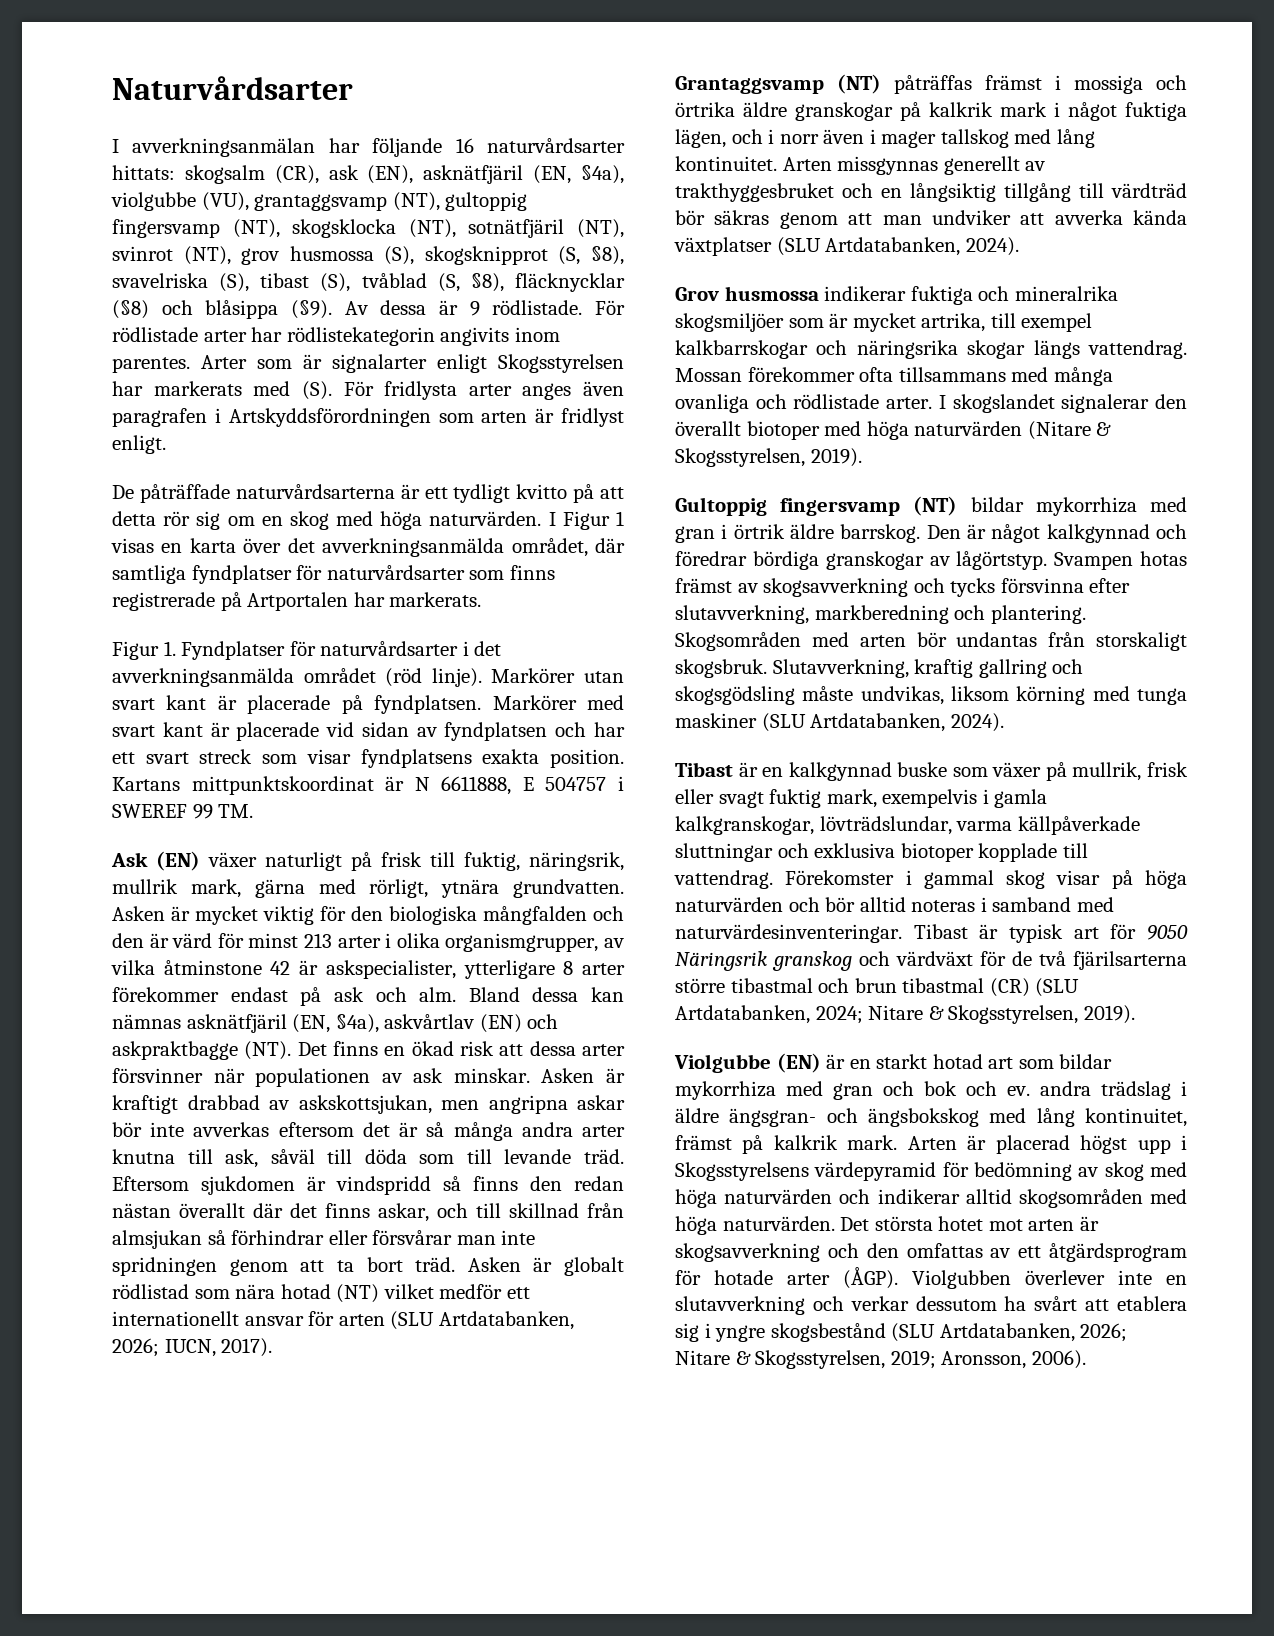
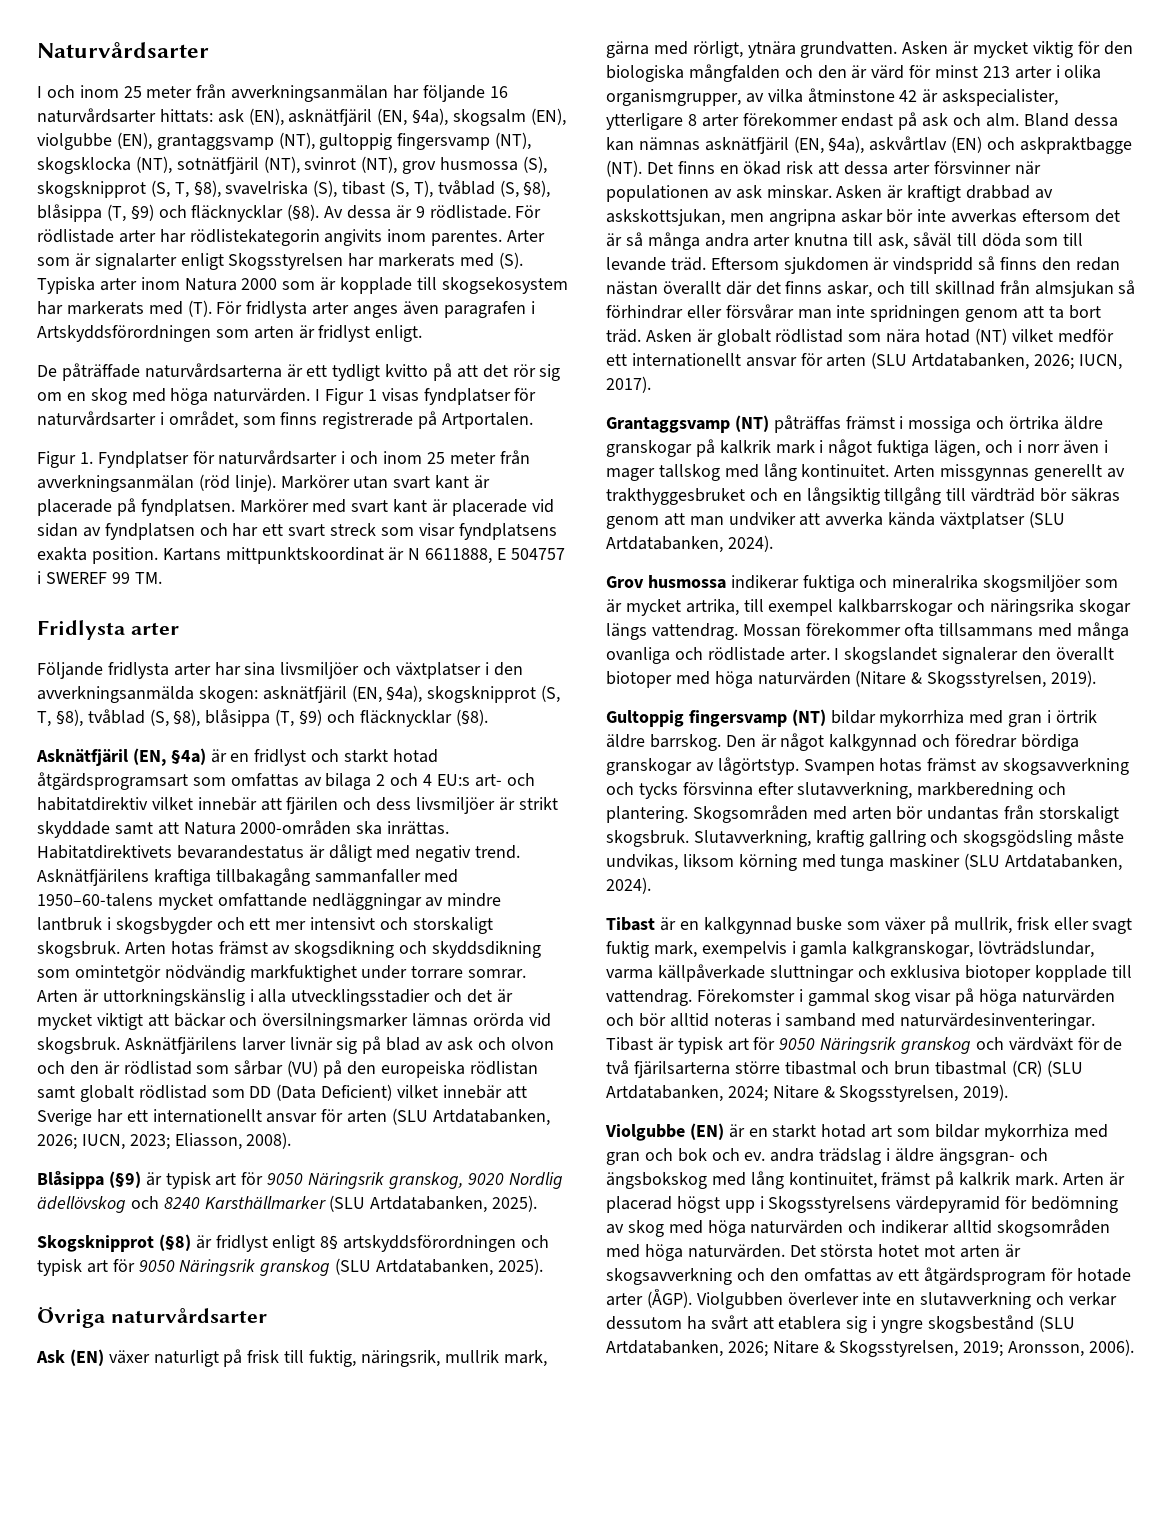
- I avverkningsanmälan har följande 16 naturvårdsarter hittats: skogsalm (CR), ask (EN), asknätfjäril (EN, §4a), violgubbe (VU), grantaggsvamp (NT), gultoppig fingersvamp (NT), skogsklocka (NT), sotnätfjäril (NT), svinrot (NT), grov husmossa (S), skogsknipprot (S, §8), svavelriska (S), tibast (S), tvåblad (S, §8), fläcknycklar (§8) och blåsippa (§9).
+ I och inom 25 meter från avverkningsanmälan har följande 16 naturvårdsarter hittats: ask (EN), asknätfjäril (EN, §4a), skogsalm (EN), violgubbe (EN), grantaggsvamp (NT), gultoppig fingersvamp (NT), skogsklocka (NT), sotnätfjäril (NT), svinrot (NT), grov husmossa (S), skogsknipprot (S, T, §8), svavelriska (S), tibast (S, T), tvåblad (S, §8), blåsippa (T, §9) och fläcknycklar (§8).
- Arter som är signalarter enligt Skogsstyrelsen har markerats med (S). För fridlysta arter anges även paragrafen i Artskyddsförordningen som arten är fridlyst enligt.
+ Arter som är signalarter enligt Skogsstyrelsen har markerats med (S). Typiska arter inom Natura 2000 som är kopplade till skogsekosystem har markerats med (T). För fridlysta arter anges även paragrafen i Artskyddsförordningen som arten är fridlyst enligt.
- De påträffade naturvårdsarterna är ett tydligt kvitto på att detta rör sig om en skog med höga naturvärden.
+ De påträffade naturvårdsarterna är ett tydligt kvitto på att det rör sig om en skog med höga naturvärden.
- I Figur 1 visas en karta över det avverkningsanmälda området, där samtliga fyndplatser för naturvårdsarter som finns registrerade på Artportalen har markerats.
+ I Figur 1 visas fyndplatser för naturvårdsarter i området, som finns registrerade på Artportalen.
- Figur 1. Fyndplatser för naturvårdsarter i det avverkningsanmälda området (röd linje).
+ Figur 1. Fyndplatser för naturvårdsarter i och inom 25 meter från avverkningsanmälan (röd linje).
+ Fridlysta arter
+ Följande fridlysta arter har sina livsmiljöer och växtplatser i den avverkningsanmälda skogen: asknätfjäril (EN, §4a), skogsknipprot (S, T, §8), tvåblad (S, §8), blåsippa (T, §9) och fläcknycklar (§8).
+ Asknätfjäril (EN, §4a) är en fridlyst och starkt hotad åtgärdsprogramsart som omfattas av bilaga 2 och 4 EU:s art- och habitatdirektiv vilket innebär att fjärilen och dess livsmiljöer är strikt skyddade samt att Natura 2000-områden ska inrättas. Habitatdirektivets bevarandestatus är dåligt med negativ trend. Asknätfjärilens kraftiga tillbakagång sammanfaller med 1950–60-talens mycket omfattande nedläggningar av mindre lantbruk i skogsbygder och ett mer intensivt och storskaligt skogsbruk. Arten hotas främst av skogsdikning och skyddsdikning som omintetgör nödvändig markfuktighet under torrare somrar. Arten är uttorkningskänslig i alla utvecklingsstadier och det är mycket viktigt att bäckar och översilningsmarker lämnas orörda vid skogsbruk. Asknätfjärilens larver livnär sig på blad av ask och olvon och den är rödlistad som sårbar (VU) på den europeiska rödlistan samt globalt rödlistad som DD (Data Deficient) vilket innebär att Sverige har ett internationellt ansvar för arten (SLU Artdatabanken, 2026; IUCN, 2023; Eliasson, 2008).
+ Blåsippa (§9) är typisk art för 9050 Näringsrik granskog, 9020 Nordlig ädellövskog och 8240 Karsthällmarker (SLU Artdatabanken, 2025).
+ Skogsknipprot (§8) är fridlyst enligt 8§ artskyddsförordningen och typisk art för 9050 Näringsrik granskog (SLU Artdatabanken, 2025).
+ Övriga naturvårdsarter

